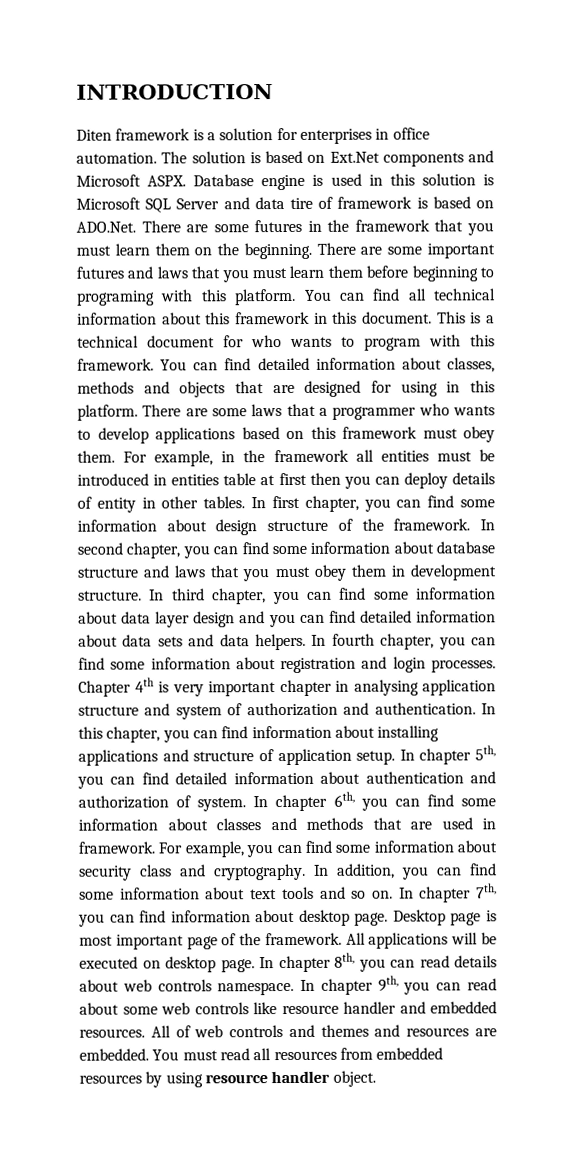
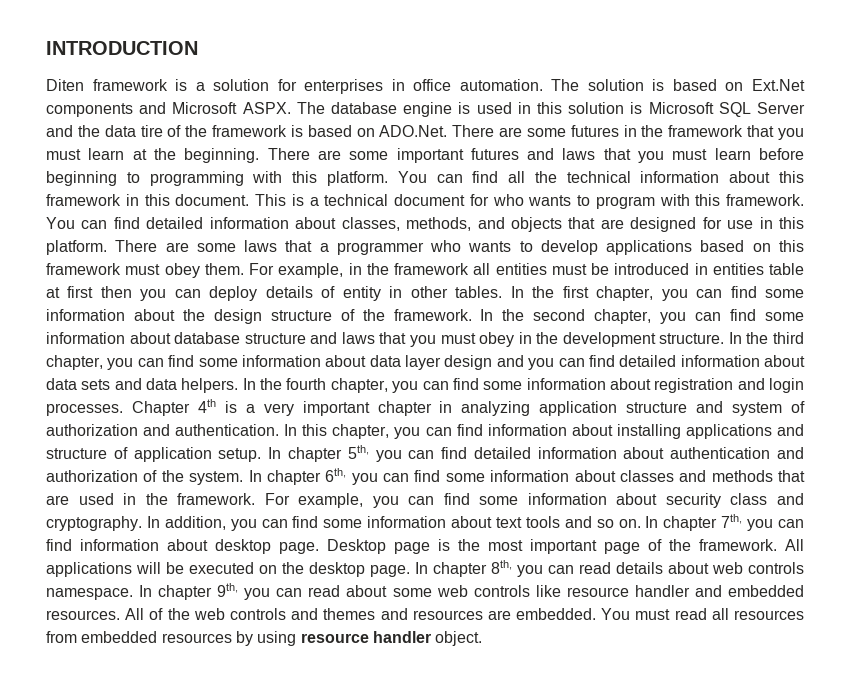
- Database engine is used in this solution is Microsoft SQL Server and data tire of framework is based on ADO.Net. There are some futures in the framework that you must learn them on the beginning.
+ The database engine is used in this solution is Microsoft SQL Server and the data tire of the framework is based on ADO.Net. There are some futures in the framework that you must learn at the beginning.
- There are some important futures and laws that you must learn them before beginning to programing with this platform.
+ There are some important futures and laws that you must learn before beginning to programming with this platform.
- You can find all technical information about this framework in this document.
+ You can find all the technical information about this framework in this document.
- You can find detailed information about classes, methods and objects that are designed for using in this platform.
+ You can find detailed information about classes, methods, and objects that are designed for use in this platform.
- In first chapter, you can find some information about design structure of the framework.
+ In the first chapter, you can find some information about the design structure of the framework.
- In second chapter, you can find some information about database structure and laws that you must obey them in development structure.
+ In the second chapter, you can find some information about database structure and laws that you must obey in the development structure.
- In third chapter, you can find some information about data layer design and you can find detailed information about data sets and data helpers.
+ In the third chapter, you can find some information about data layer design and you can find detailed information about data sets and data helpers.
- In fourth chapter, you can find some information about registration and login processes.
+ In the fourth chapter, you can find some information about registration and login processes.
- Chapter 4th is very important chapter in analysing application structure and system of authorization and authentication.
+ Chapter 4th is a very important chapter in analyzing application structure and system of authorization and authentication.
- In chapter 5th, you can find detailed information about authentication and authorization of system.
+ In chapter 5th, you can find detailed information about authentication and authorization of the system.
- In chapter 6th, you can find some information about classes and methods that are used in framework.
+ In chapter 6th, you can find some information about classes and methods that are used in the framework.
- Desktop page is most important page of the framework.
+ Desktop page is the most important page of the framework.
- All applications will be executed on desktop page.
+ All applications will be executed on the desktop page.
- All of web controls and themes and resources are embedded.
+ All of the web controls and themes and resources are embedded.

